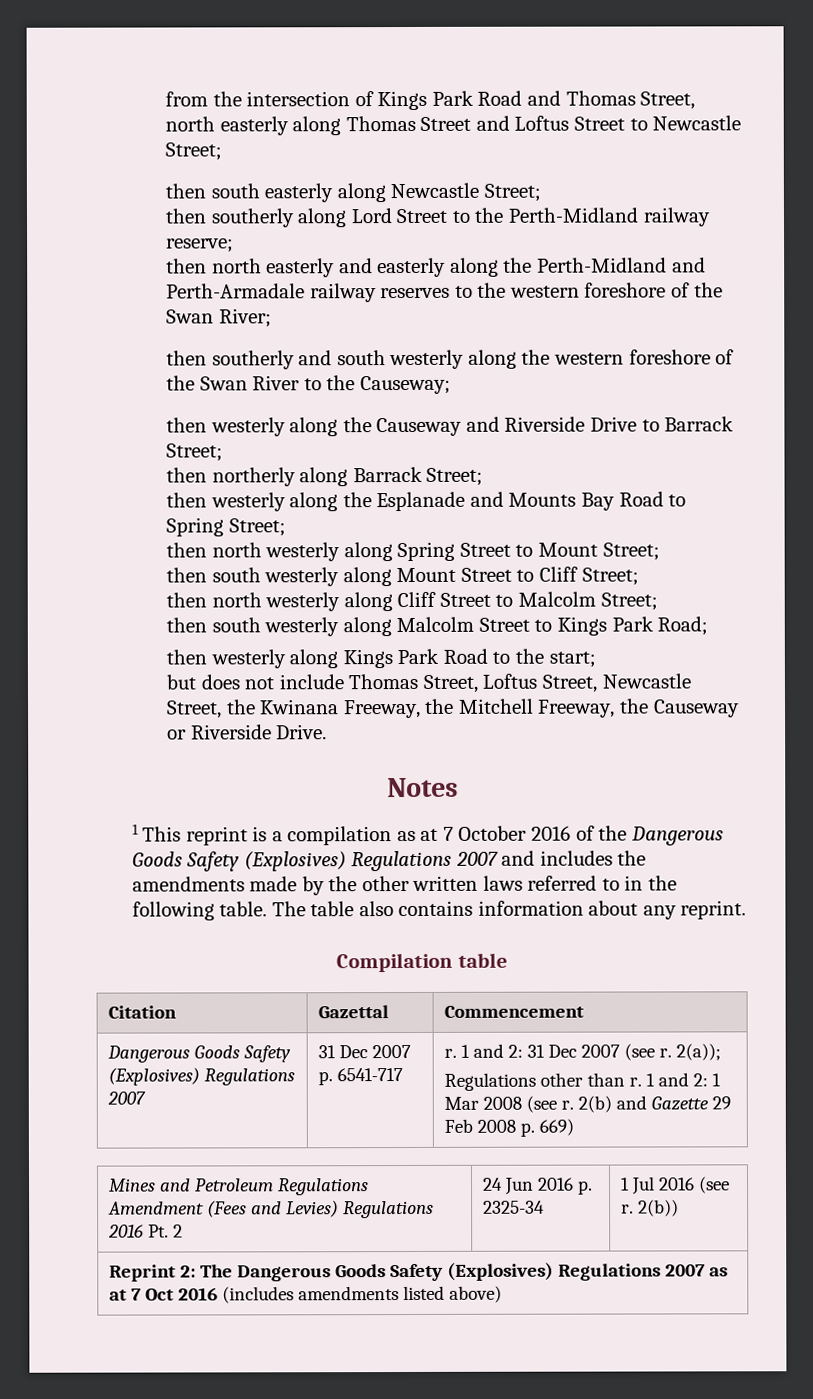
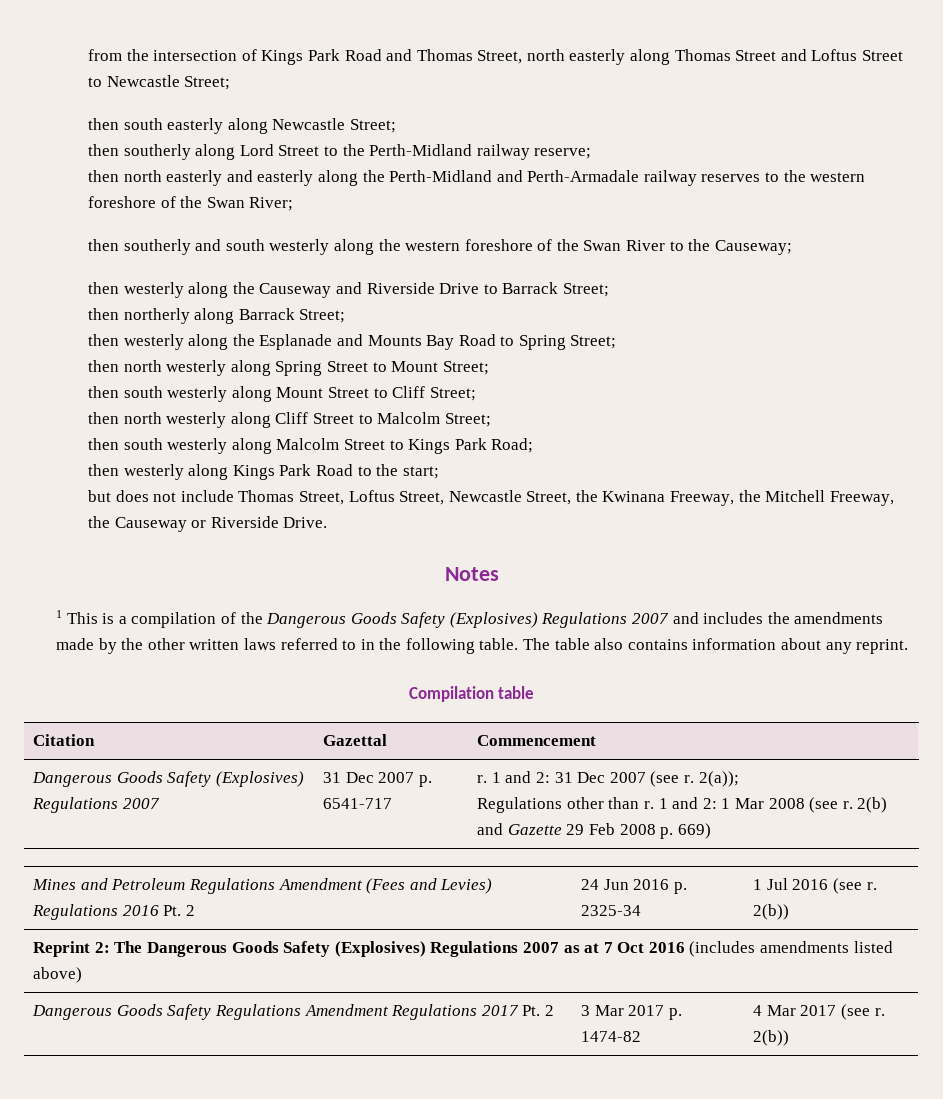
- 1 This reprint is a compilation as at 7 October 2016 of the Dangerous Goods Safety (Explosives) Regulations 2007 and includes the amendments made by the other written laws referred to in the following table.
+ 1 This is a compilation of the Dangerous Goods Safety (Explosives) Regulations 2007 and includes the amendments made by the other written laws referred to in the following table.
+ Dangerous Goods Safety Regulations Amendment Regulations 2017 Pt. 2 | 3 Mar 2017 p. 1474-82 | 4 Mar 2017 (see r. 2(b))

